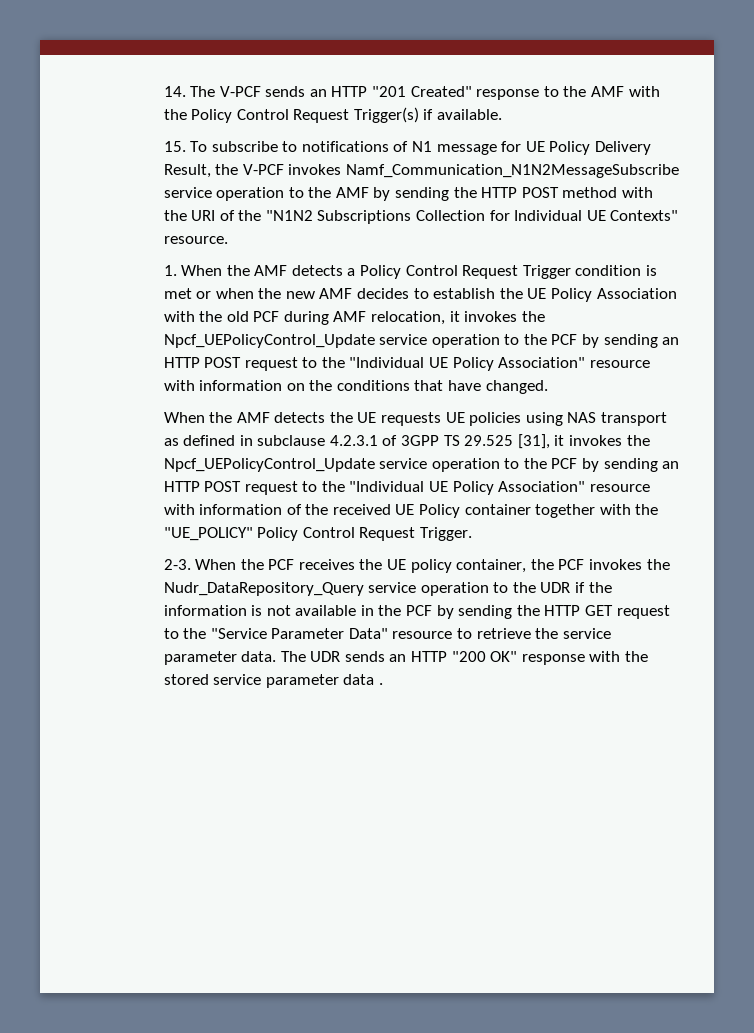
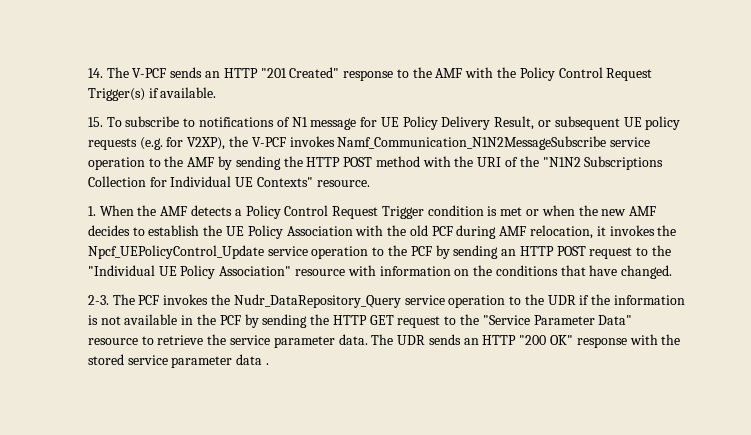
- 15. To subscribe to notifications of N1 message for UE Policy Delivery Result, the V-PCF invokes Namf_Communication_N1N2MessageSubscribe service operation to the AMF by sending the HTTP POST method with the URI of the "N1N2 Subscriptions Collection for Individual UE Contexts" resource.
+ 15. To subscribe to notifications of N1 message for UE Policy Delivery Result, or subsequent UE policy requests (e.g. for V2XP), the V-PCF invokes Namf_Communication_N1N2MessageSubscribe service operation to the AMF by sending the HTTP POST method with the URI of the "N1N2 Subscriptions Collection for Individual UE Contexts" resource.
- When the AMF detects the UE requests UE policies using NAS transport as defined in subclause 4.2.3.1 of 3GPP TS 29.525 [31], it invokes the Npcf_UEPolicyControl_Update service operation to the PCF by sending an HTTP POST request to the "Individual UE Policy Association" resource with information of the received UE Policy container together with the "UE_POLICY" Policy Control Request Trigger.
- 2-3. When the PCF receives the UE policy container, the PCF invokes the Nudr_DataRepository_Query service operation to the UDR if the information is not available in the PCF by sending the HTTP GET request to the "Service Parameter Data" resource to retrieve the service parameter data.
+ 2-3. The PCF invokes the Nudr_DataRepository_Query service operation to the UDR if the information is not available in the PCF by sending the HTTP GET request to the "Service Parameter Data" resource to retrieve the service parameter data.

